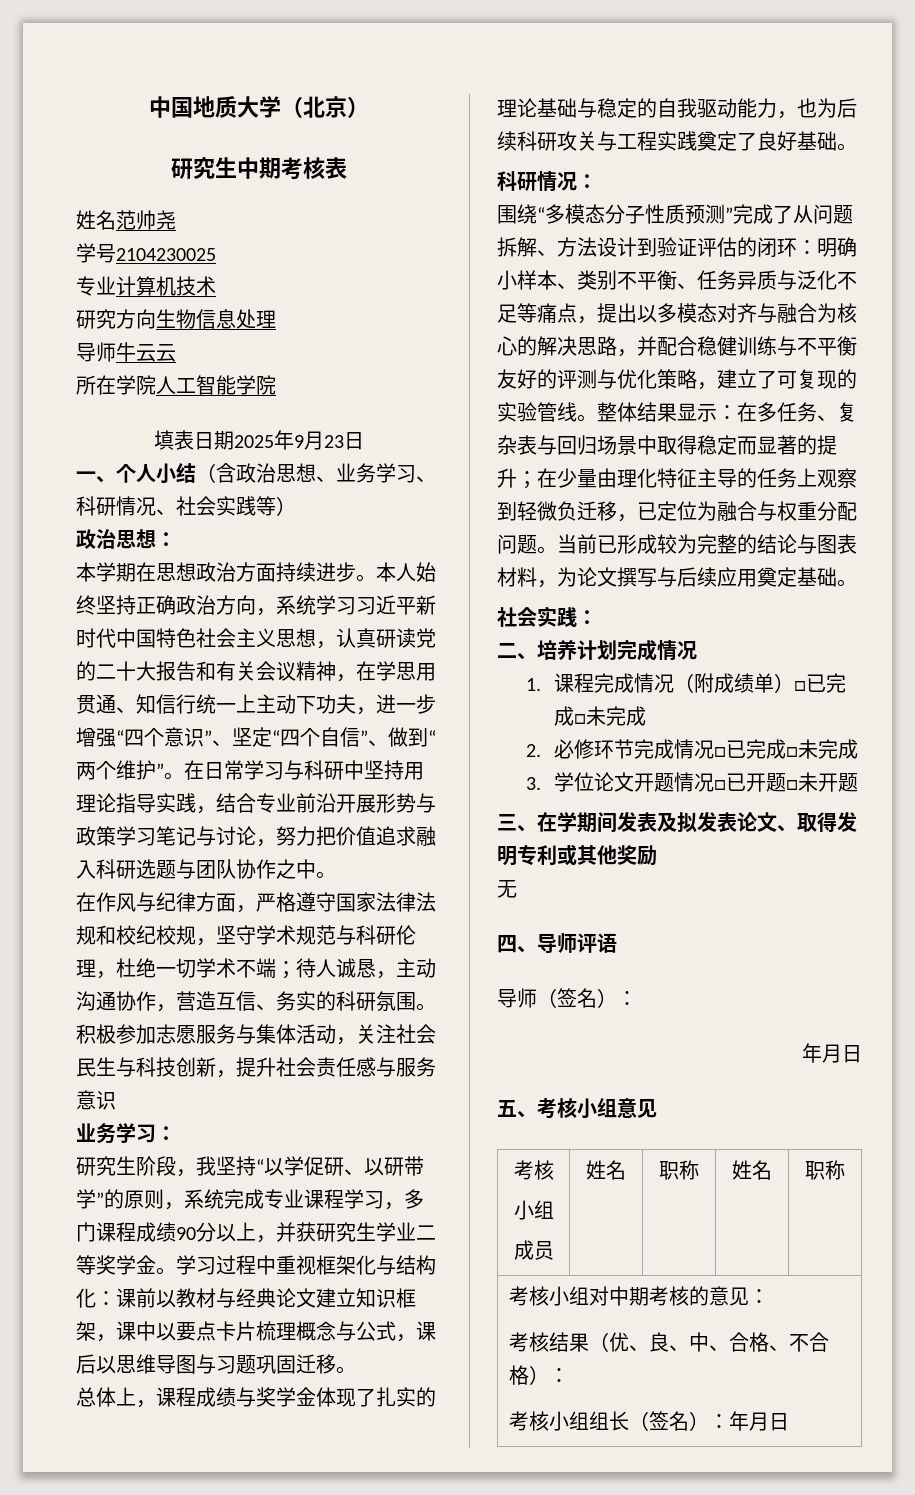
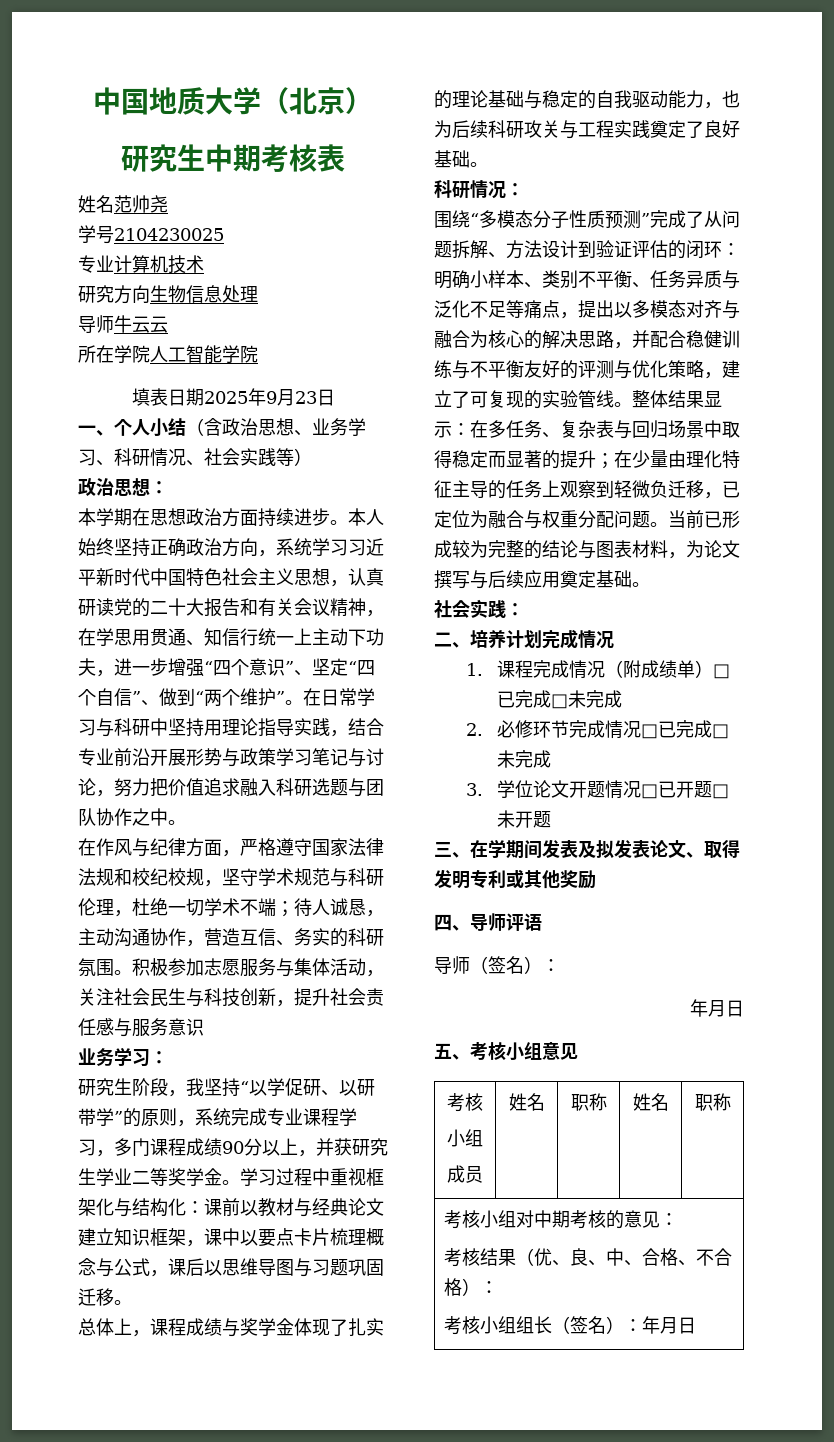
- 无

